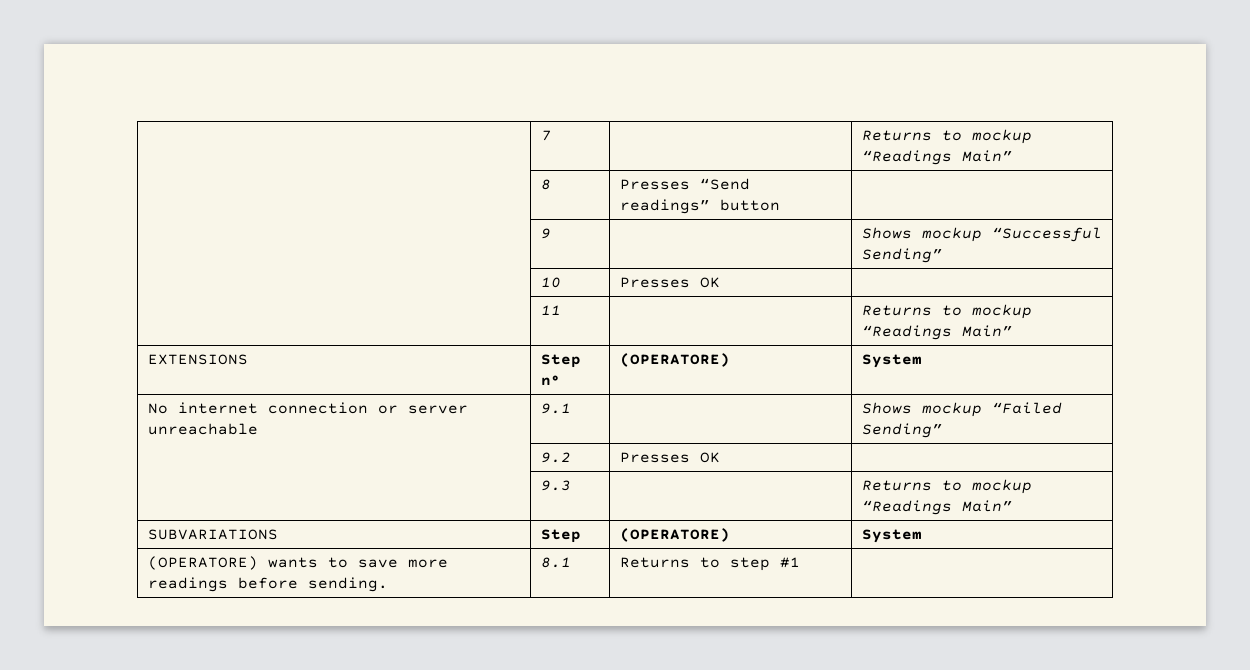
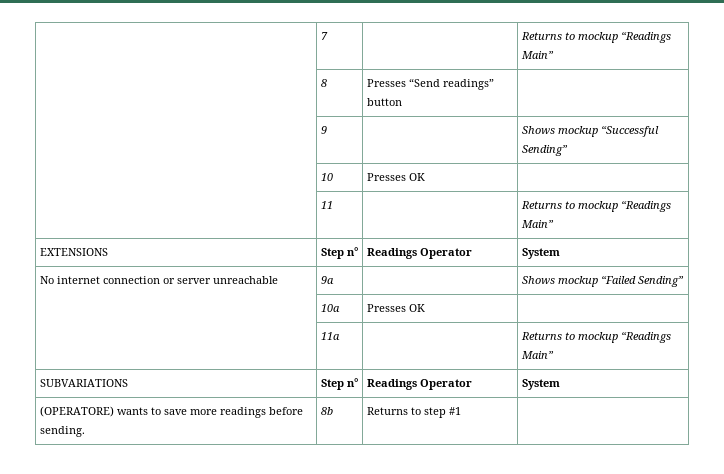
- EXTENSIONS | Step n° | (OPERATORE) | System
+ EXTENSIONS | Step n° | Readings Operator | System
- No internet connection or server unreachable | 9.1 | | Shows mockup “Failed Sending”
+ No internet connection or server unreachable | 9a | | Shows mockup “Failed Sending”
- | 9.2 | Presses OK |
- | 9.3 | | Returns to mockup “Readings Main”
+ | 10a | Presses OK |
+ | 11a | | Returns to mockup “Readings Main”
- SUBVARIATIONS | Step | (OPERATORE) | System
+ SUBVARIATIONS | Step n° | Readings Operator | System
- (OPERATORE) wants to save more readings before sending. | 8.1 | Returns to step #1 |
+ (OPERATORE) wants to save more readings before sending. | 8b | Returns to step #1 |

